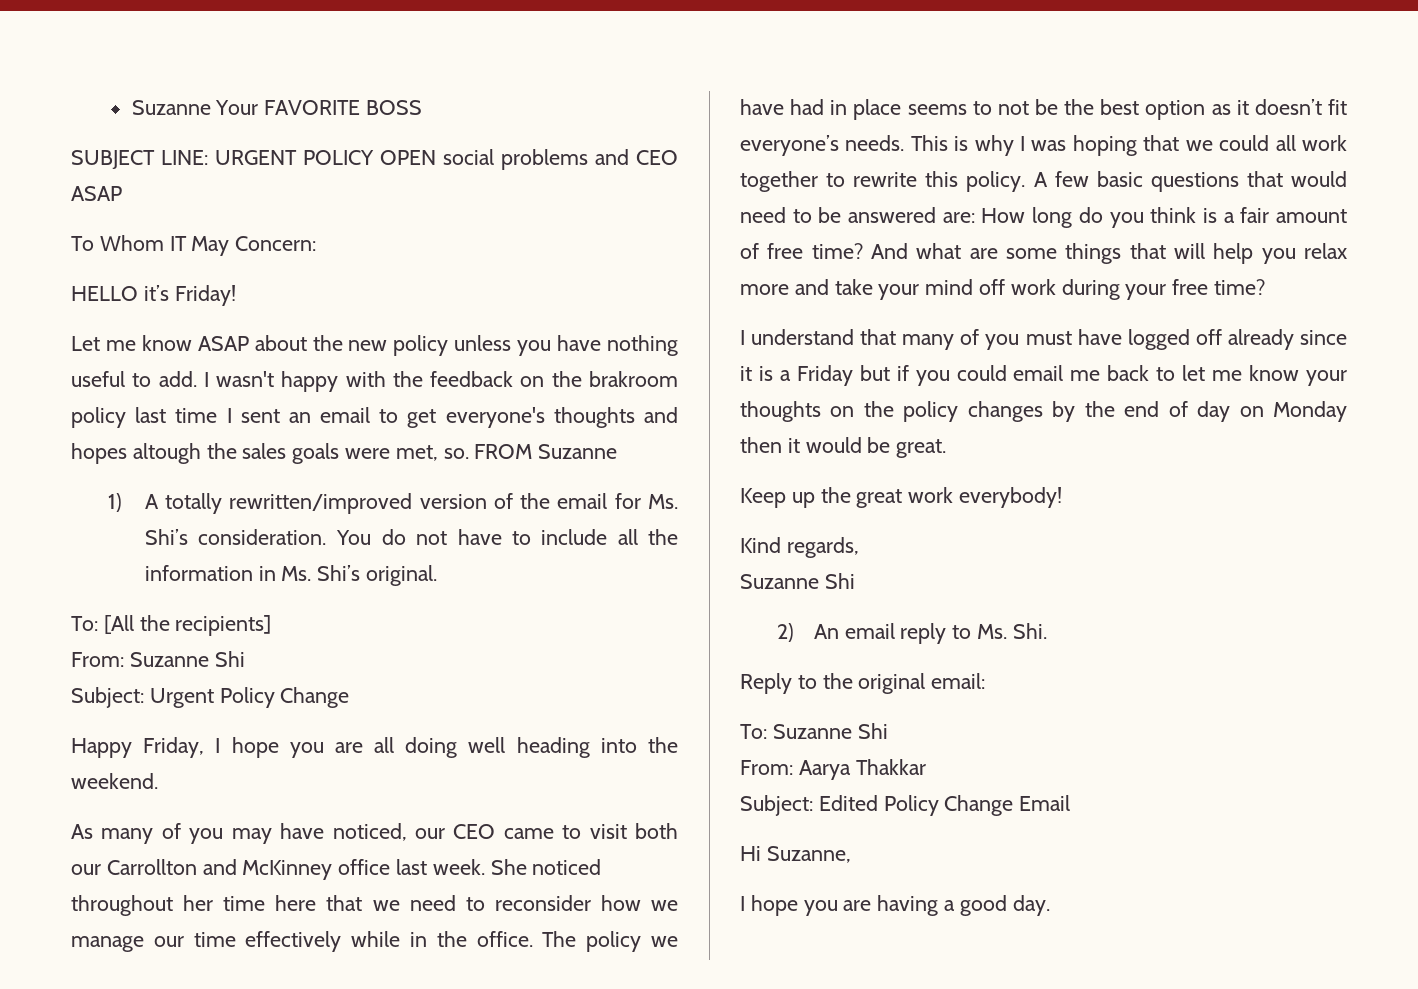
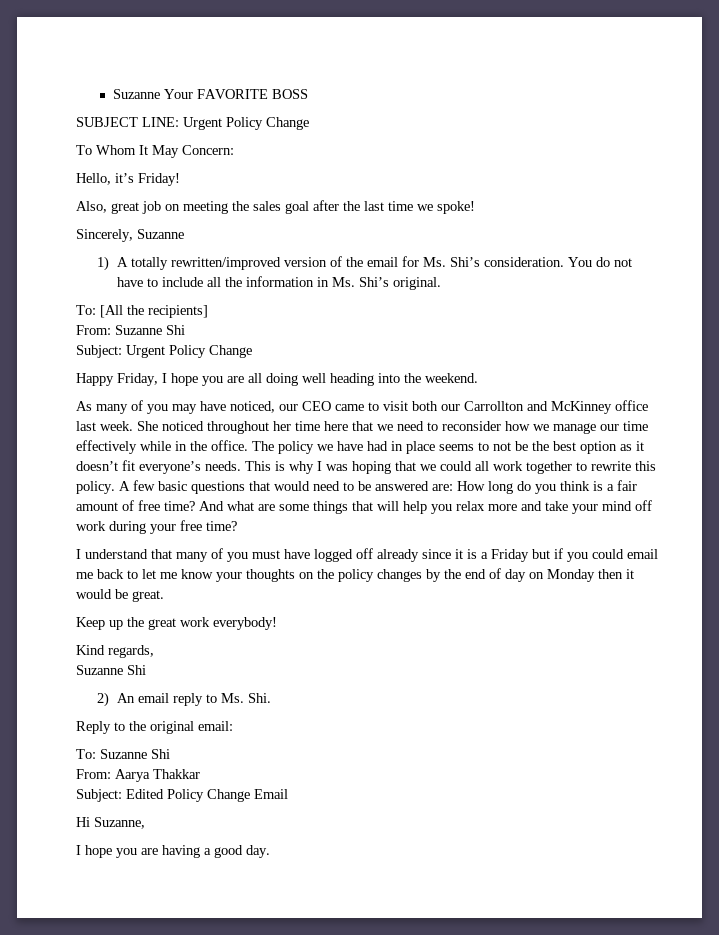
- SUBJECT LINE: URGENT POLICY OPEN social problems and CEO ASAP
+ SUBJECT LINE: Urgent Policy Change
- To Whom IT May Concern:
+ To Whom It May Concern:
- HELLO it’s Friday!
+ Hello, it’s Friday!
- Let me know ASAP about the new policy unless you have nothing useful to add. I wasn't happy with the feedback on the brakroom policy last time I sent an email to get everyone's thoughts and hopes altough the sales goals were met, so. FROM Suzanne
+ Also, great job on meeting the sales goal after the last time we spoke!
+ Sincerely, Suzanne

